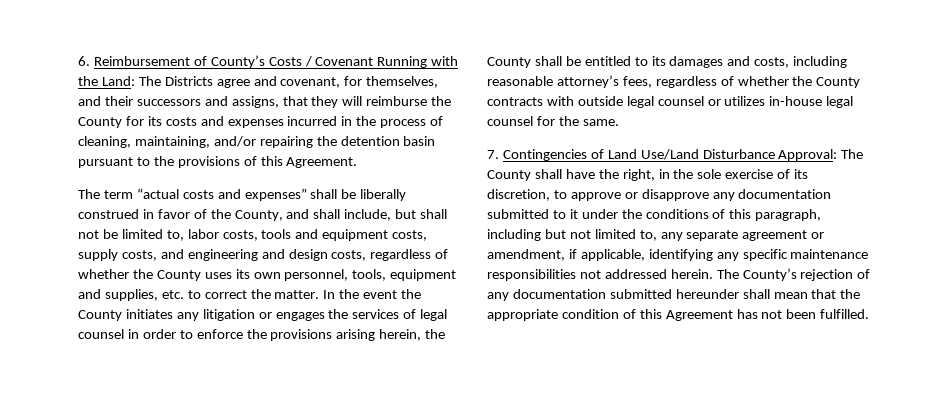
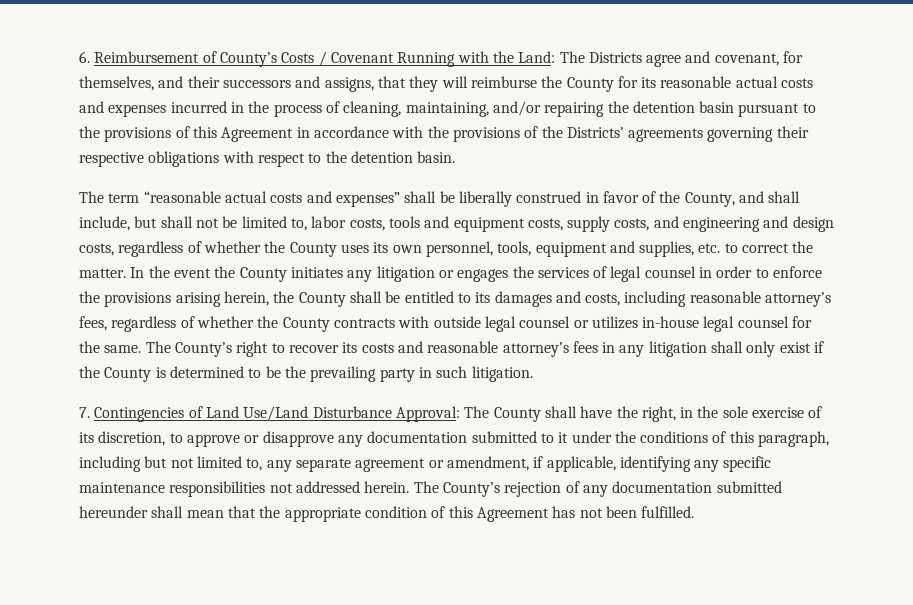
- 6. Reimbursement of County’s Costs / Covenant Running with the Land: The Districts agree and covenant, for themselves, and their successors and assigns, that they will reimburse the County for its costs and expenses incurred in the process of cleaning, maintaining, and/or repairing the detention basin pursuant to the provisions of this Agreement.
+ 6. Reimbursement of County’s Costs / Covenant Running with the Land: The Districts agree and covenant, for themselves, and their successors and assigns, that they will reimburse the County for its reasonable actual costs and expenses incurred in the process of cleaning, maintaining, and/or repairing the detention basin pursuant to the provisions of this Agreement in accordance with the provisions of the Districts’ agreements governing their respective obligations with respect to the detention basin.
- The term “actual costs and expenses” shall be liberally construed in favor of the County, and shall include, but shall not be limited to, labor costs, tools and equipment costs, supply costs, and engineering and design costs, regardless of whether the County uses its own personnel, tools, equipment and supplies, etc. to correct the matter.
+ The term “reasonable actual costs and expenses” shall be liberally construed in favor of the County, and shall include, but shall not be limited to, labor costs, tools and equipment costs, supply costs, and engineering and design costs, regardless of whether the County uses its own personnel, tools, equipment and supplies, etc. to correct the matter.
+ The County’s right to recover its costs and reasonable attorney’s fees in any litigation shall only exist if the County is determined to be the prevailing party in such litigation.

